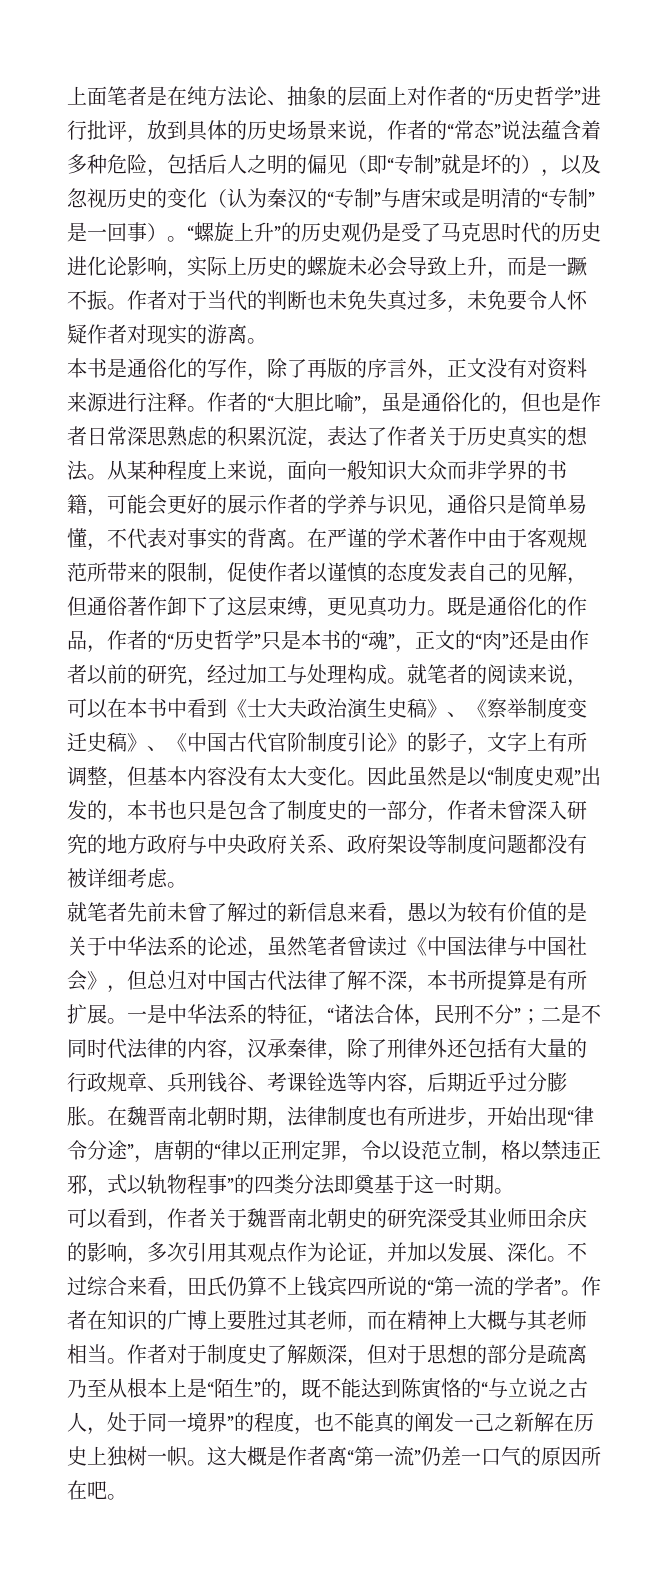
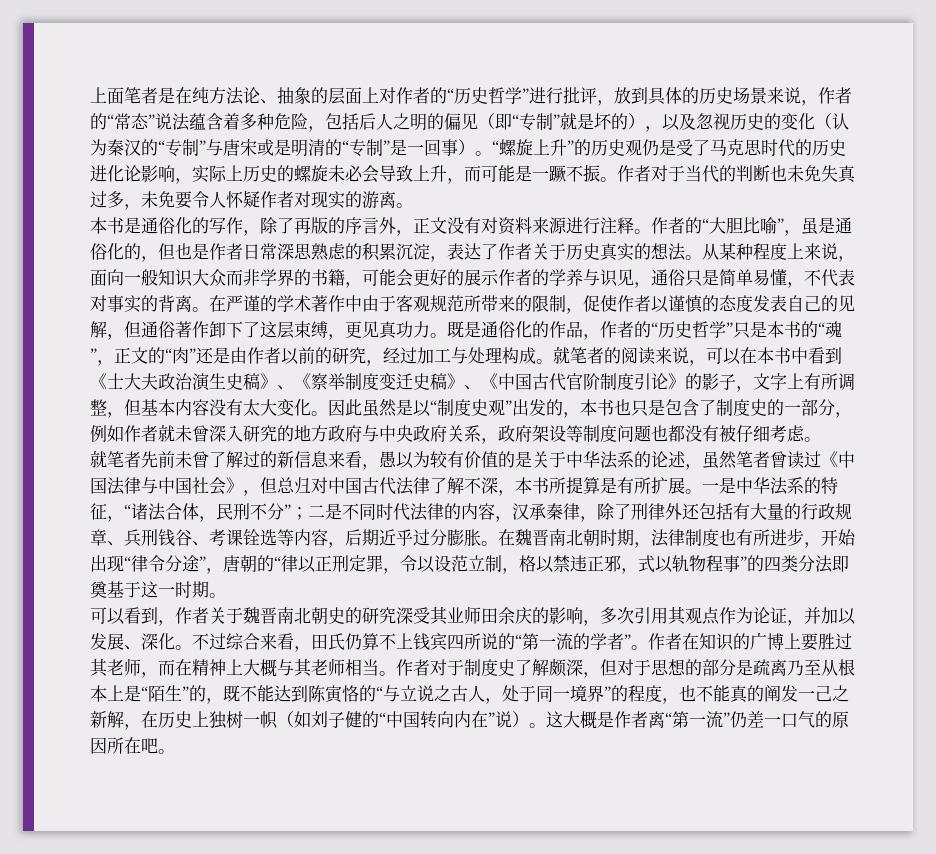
- “螺旋上升”的历史观仍是受了马克思时代的历史进化论影响，实际上历史的螺旋未必会导致上升，而是一蹶不振。
+ “螺旋上升”的历史观仍是受了马克思时代的历史进化论影响，实际上历史的螺旋未必会导致上升，而可能是一蹶不振。
- 因此虽然是以“制度史观”出发的，本书也只是包含了制度史的一部分，作者未曾深入研究的地方政府与中央政府关系、政府架设等制度问题都没有被详细考虑。
+ 因此虽然是以“制度史观”出发的，本书也只是包含了制度史的一部分，例如作者就未曾深入研究的地方政府与中央政府关系，政府架设等制度问题也都没有被仔细考虑。
- 作者对于制度史了解颇深，但对于思想的部分是疏离乃至从根本上是“陌生”的，既不能达到陈寅恪的“与立说之古人，处于同一境界”的程度，也不能真的阐发一己之新解在历史上独树一帜。
+ 作者对于制度史了解颇深，但对于思想的部分是疏离乃至从根本上是“陌生”的，既不能达到陈寅恪的“与立说之古人，处于同一境界”的程度，也不能真的阐发一己之新解，在历史上独树一帜（如刘子健的“中国转向内在”说）。

